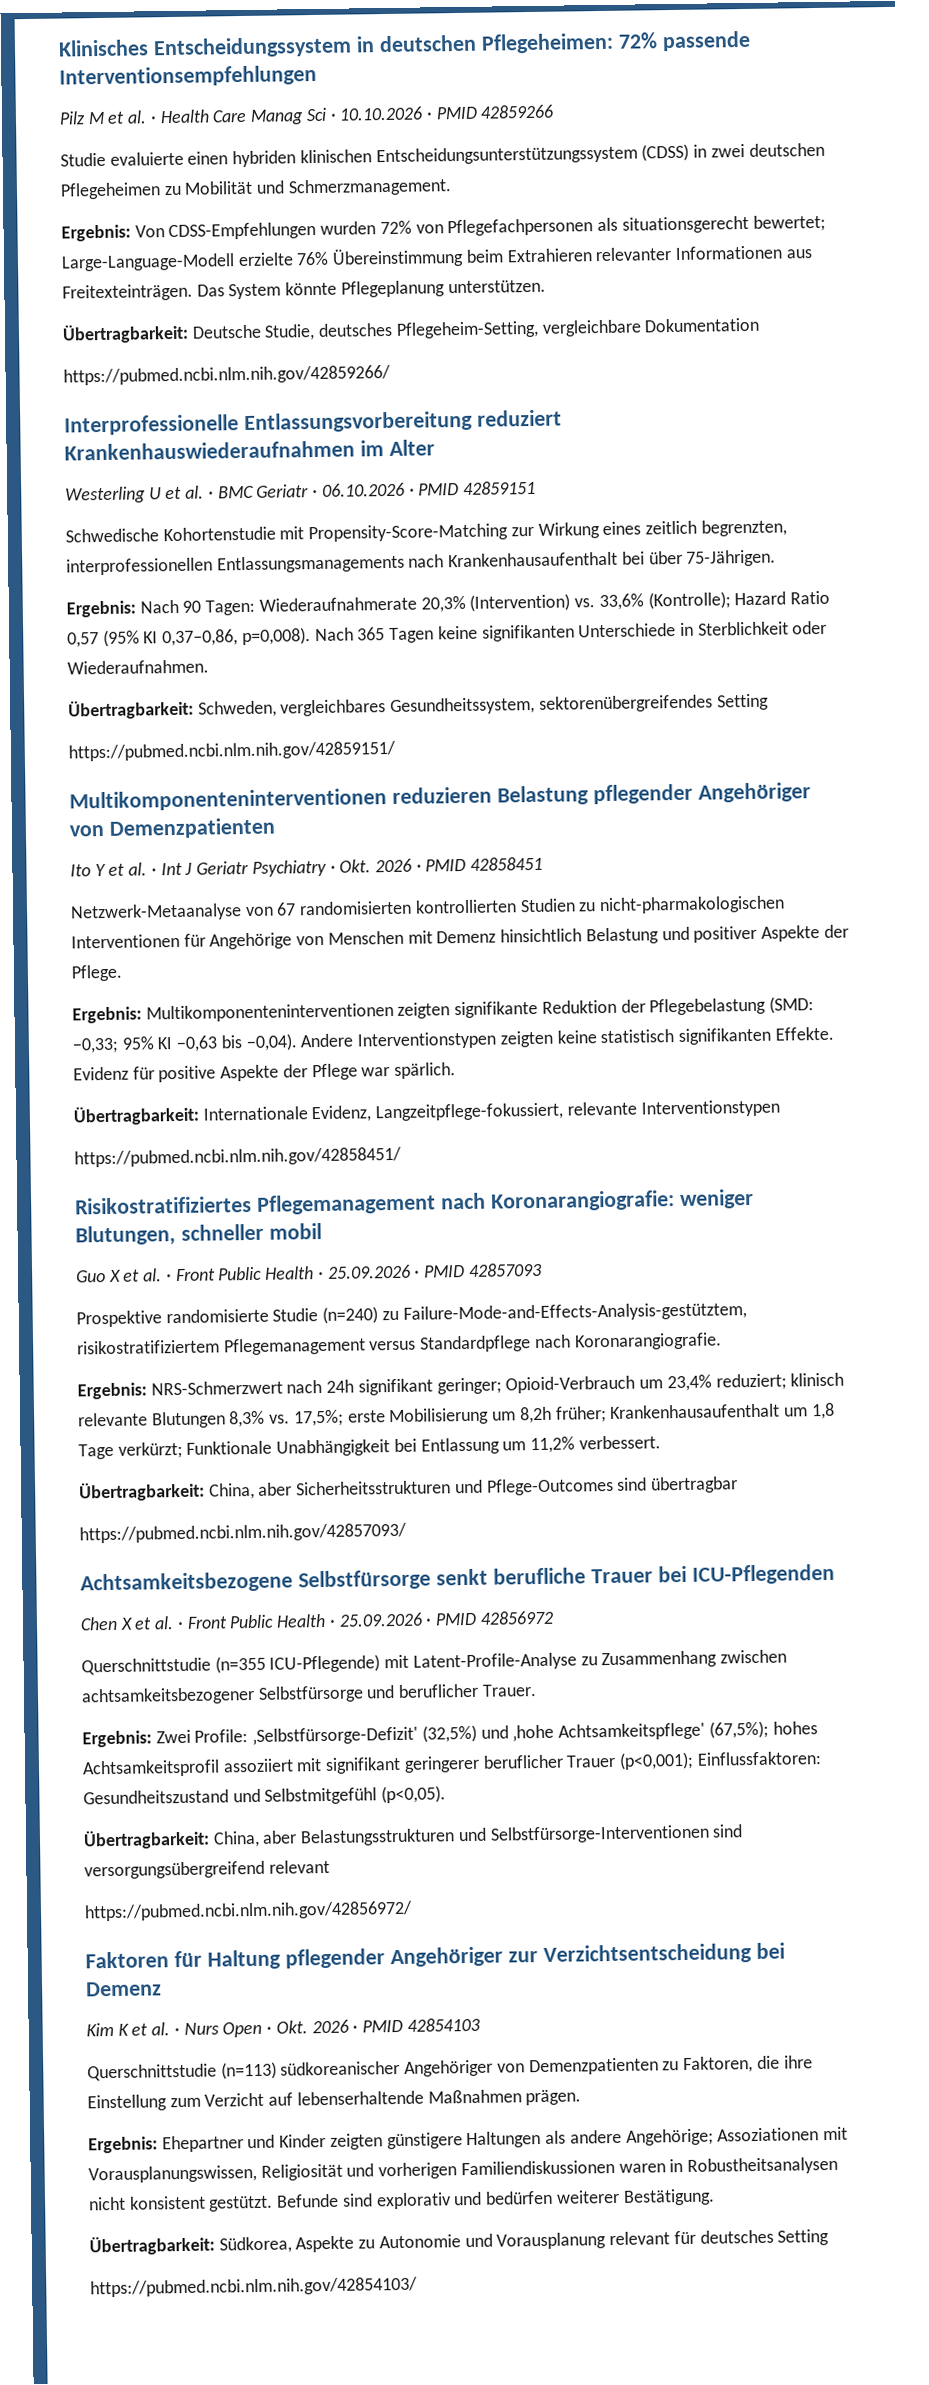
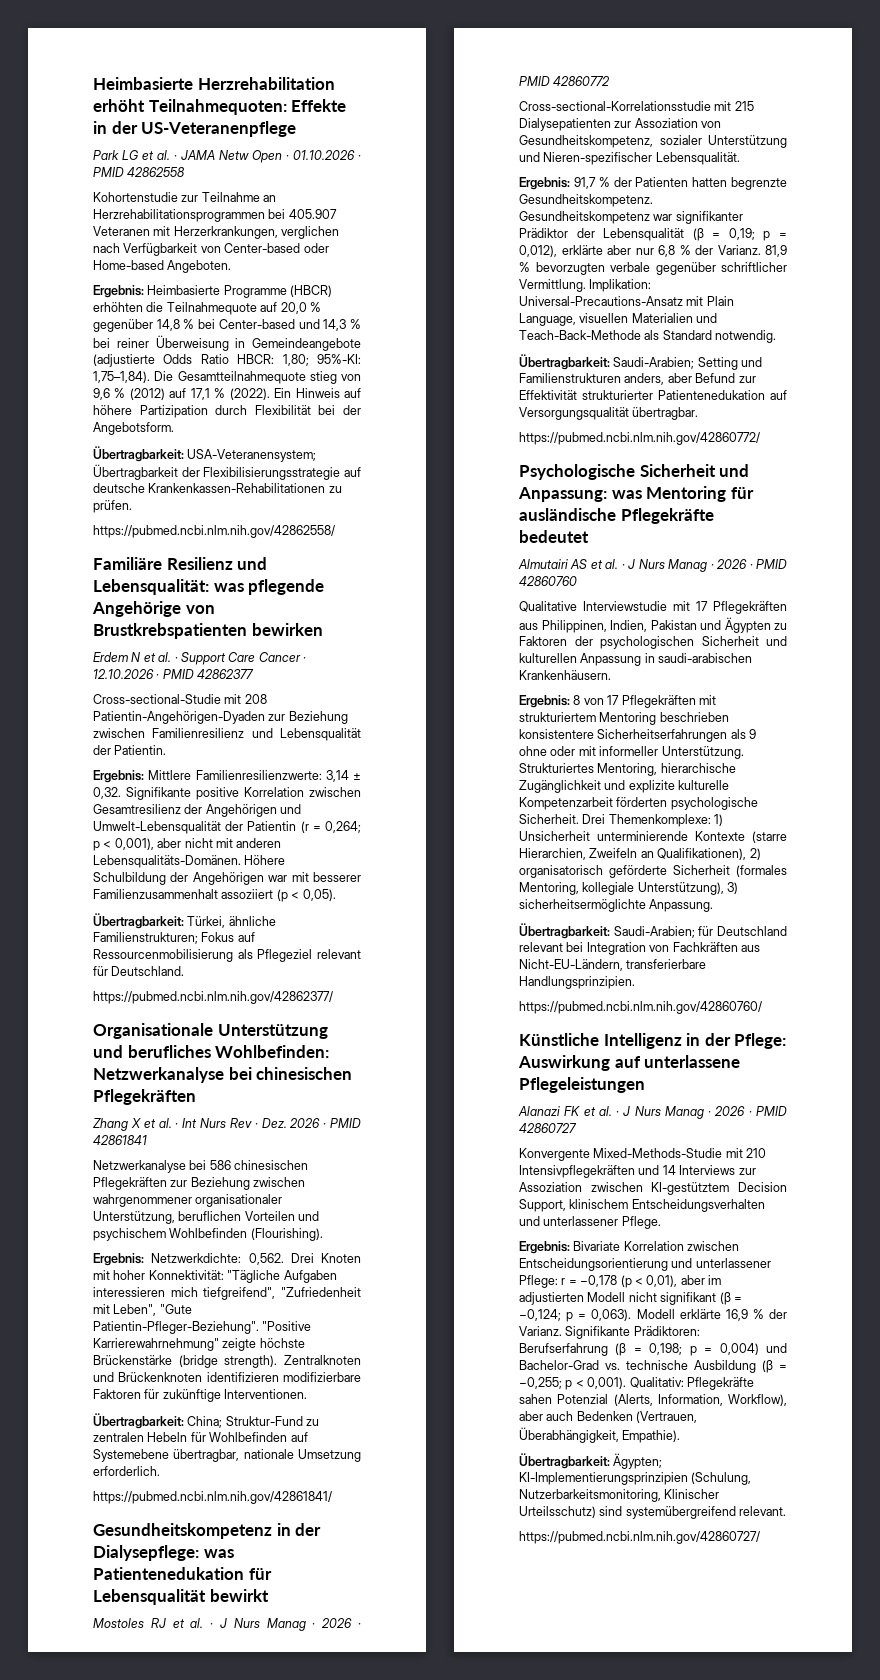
- Klinisches Entscheidungssystem in deutschen Pflegeheimen: 72% passende Interventionsempfehlungen
- Pilz M et al. · Health Care Manag Sci · 10.10.2026 · PMID 42859266
- Studie evaluierte einen hybriden klinischen Entscheidungsunterstützungssystem (CDSS) in zwei deutschen Pflegeheimen zu Mobilität und Schmerzmanagement.
- Ergebnis: Von CDSS-Empfehlungen wurden 72% von Pflegefachpersonen als situationsgerecht bewertet; Large-Language-Modell erzielte 76% Übereinstimmung beim Extrahieren relevanter Informationen aus Freitexteinträgen. Das System könnte Pflegeplanung unterstützen.
- Übertragbarkeit: Deutsche Studie, deutsches Pflegeheim-Setting, vergleichbare Dokumentation
- https://pubmed.ncbi.nlm.nih.gov/42859266/
- Interprofessionelle Entlassungsvorbereitung reduziert Krankenhauswiederaufnahmen im Alter
- Westerling U et al. · BMC Geriatr · 06.10.2026 · PMID 42859151
- Schwedische Kohortenstudie mit Propensity-Score-Matching zur Wirkung eines zeitlich begrenzten, interprofessionellen Entlassungsmanagements nach Krankenhausaufenthalt bei über 75-Jährigen.
- Ergebnis: Nach 90 Tagen: Wiederaufnahmerate 20,3% (Intervention) vs. 33,6% (Kontrolle); Hazard Ratio 0,57 (95% KI 0,37–0,86, p=0,008). Nach 365 Tagen keine signifikanten Unterschiede in Sterblichkeit oder Wiederaufnahmen.
- Übertragbarkeit: Schweden, vergleichbares Gesundheitssystem, sektorenübergreifendes Setting
- https://pubmed.ncbi.nlm.nih.gov/42859151/
- Multikomponenteninterventionen reduzieren Belastung pflegender Angehöriger von Demenzpatienten
- Ito Y et al. · Int J Geriatr Psychiatry · Okt. 2026 · PMID 42858451
- Netzwerk-Metaanalyse von 67 randomisierten kontrollierten Studien zu nicht-pharmakologischen Interventionen für Angehörige von Menschen mit Demenz hinsichtlich Belastung und positiver Aspekte der Pflege.
- Ergebnis: Multikomponenteninterventionen zeigten signifikante Reduktion der Pflegebelastung (SMD: −0,33; 95% KI −0,63 bis −0,04). Andere Interventionstypen zeigten keine statistisch signifikanten Effekte. Evidenz für positive Aspekte der Pflege war spärlich.
- Übertragbarkeit: Internationale Evidenz, Langzeitpflege-fokussiert, relevante Interventionstypen
- https://pubmed.ncbi.nlm.nih.gov/42858451/
- Risikostratifiziertes Pflegemanagement nach Koronarangiografie: weniger Blutungen, schneller mobil
- Guo X et al. · Front Public Health · 25.09.2026 · PMID 42857093
- Prospektive randomisierte Studie (n=240) zu Failure-Mode-and-Effects-Analysis-gestütztem, risikostratifiziertem Pflegemanagement versus Standardpflege nach Koronarangiografie.
- Ergebnis: NRS-Schmerzwert nach 24h signifikant geringer; Opioid-Verbrauch um 23,4% reduziert; klinisch relevante Blutungen 8,3% vs. 17,5%; erste Mobilisierung um 8,2h früher; Krankenhausaufenthalt um 1,8 Tage verkürzt; Funktionale Unabhängigkeit bei Entlassung um 11,2% verbessert.
- Übertragbarkeit: China, aber Sicherheitsstrukturen und Pflege-Outcomes sind übertragbar
- https://pubmed.ncbi.nlm.nih.gov/42857093/
- Achtsamkeitsbezogene Selbstfürsorge senkt berufliche Trauer bei ICU-Pflegenden
- Chen X et al. · Front Public Health · 25.09.2026 · PMID 42856972
- Querschnittstudie (n=355 ICU-Pflegende) mit Latent-Profile-Analyse zu Zusammenhang zwischen achtsamkeitsbezogener Selbstfürsorge und beruflicher Trauer.
- Ergebnis: Zwei Profile: ‚Selbstfürsorge-Defizit' (32,5%) und ‚hohe Achtsamkeitspflege' (67,5%); hohes Achtsamkeitsprofil assoziiert mit signifikant geringerer beruflicher Trauer (p<0,001); Einflussfaktoren: Gesundheitszustand und Selbstmitgefühl (p<0,05).
- Übertragbarkeit: China, aber Belastungsstrukturen und Selbstfürsorge-Interventionen sind versorgungsübergreifend relevant
- https://pubmed.ncbi.nlm.nih.gov/42856972/
- Faktoren für Haltung pflegender Angehöriger zur Verzichtsentscheidung bei Demenz
- Kim K et al. · Nurs Open · Okt. 2026 · PMID 42854103
- Querschnittstudie (n=113) südkoreanischer Angehöriger von Demenzpatienten zu Faktoren, die ihre Einstellung zum Verzicht auf lebenserhaltende Maßnahmen prägen.
- Ergebnis: Ehepartner und Kinder zeigten günstigere Haltungen als andere Angehörige; Assoziationen mit Vorausplanungswissen, Religiosität und vorherigen Familiendiskussionen waren in Robustheitsanalysen nicht konsistent gestützt. Befunde sind explorativ und bedürfen weiterer Bestätigung.
- Übertragbarkeit: Südkorea, Aspekte zu Autonomie und Vorausplanung relevant für deutsches Setting
- https://pubmed.ncbi.nlm.nih.gov/42854103/
+ Heimbasierte Herzrehabilitation erhöht Teilnahmequoten: Effekte in der US-Veteranenpflege
+ Park LG et al. · JAMA Netw Open · 01.10.2026 · PMID 42862558
+ Kohortenstudie zur Teilnahme an Herzrehabilitationsprogrammen bei 405.907 Veteranen mit Herzerkrankungen, verglichen nach Verfügbarkeit von Center-based oder Home-based Angeboten.
+ Ergebnis: Heimbasierte Programme (HBCR) erhöhten die Teilnahmequote auf 20,0 % gegenüber 14,8 % bei Center-based und 14,3 % bei reiner Überweisung in Gemeindeangebote (adjustierte Odds Ratio HBCR: 1,80; 95%-KI: 1,75–1,84). Die Gesamtteilnahmequote stieg von 9,6 % (2012) auf 17,1 % (2022). Ein Hinweis auf höhere Partizipation durch Flexibilität bei der Angebotsform.
+ Übertragbarkeit: USA-Veteranensystem; Übertragbarkeit der Flexibilisierungsstrategie auf deutsche Krankenkassen-Rehabilitationen zu prüfen.
+ https://pubmed.ncbi.nlm.nih.gov/42862558/
+ Familiäre Resilienz und Lebensqualität: was pflegende Angehörige von Brustkrebspatienten bewirken
+ Erdem N et al. · Support Care Cancer · 12.10.2026 · PMID 42862377
+ Cross-sectional-Studie mit 208 Patientin-Angehörigen-Dyaden zur Beziehung zwischen Familienresilienz und Lebensqualität der Patientin.
+ Ergebnis: Mittlere Familienresilienzwerte: 3,14 ± 0,32. Signifikante positive Korrelation zwischen Gesamtresilienz der Angehörigen und Umwelt-Lebensqualität der Patientin (r = 0,264; p < 0,001), aber nicht mit anderen Lebensqualitäts-Domänen. Höhere Schulbildung der Angehörigen war mit besserer Familienzusammenhalt assoziiert (p < 0,05).
+ Übertragbarkeit: Türkei, ähnliche Familienstrukturen; Fokus auf Ressourcenmobilisierung als Pflegeziel relevant für Deutschland.
+ https://pubmed.ncbi.nlm.nih.gov/42862377/
+ Organisationale Unterstützung und berufliches Wohlbefinden: Netzwerkanalyse bei chinesischen Pflegekräften
+ Zhang X et al. · Int Nurs Rev · Dez. 2026 · PMID 42861841
+ Netzwerkanalyse bei 586 chinesischen Pflegekräften zur Beziehung zwischen wahrgenommener organisationaler Unterstützung, beruflichen Vorteilen und psychischem Wohlbefinden (Flourishing).
+ Ergebnis: Netzwerkdichte: 0,562. Drei Knoten mit hoher Konnektivität: "Tägliche Aufgaben interessieren mich tiefgreifend", "Zufriedenheit mit Leben", "Gute Patientin-Pfleger-Beziehung". "Positive Karrierewahrnehmung" zeigte höchste Brückenstärke (bridge strength). Zentralknoten und Brückenknoten identifizieren modifizierbare Faktoren für zukünftige Interventionen.
+ Übertragbarkeit: China; Struktur-Fund zu zentralen Hebeln für Wohlbefinden auf Systemebene übertragbar, nationale Umsetzung erforderlich.
+ https://pubmed.ncbi.nlm.nih.gov/42861841/
+ Gesundheitskompetenz in der Dialysepflege: was Patientenedukation für Lebensqualität bewirkt
+ Mostoles RJ et al. · J Nurs Manag · 2026 · PMID 42860772
+ Cross-sectional-Korrelationsstudie mit 215 Dialysepatienten zur Assoziation von Gesundheitskompetenz, sozialer Unterstützung und Nieren-spezifischer Lebensqualität.
+ Ergebnis: 91,7 % der Patienten hatten begrenzte Gesundheitskompetenz. Gesundheitskompetenz war signifikanter Prädiktor der Lebensqualität (β = 0,19; p = 0,012), erklärte aber nur 6,8 % der Varianz. 81,9 % bevorzugten verbale gegenüber schriftlicher Vermittlung. Implikation: Universal-Precautions-Ansatz mit Plain Language, visuellen Materialien und Teach-Back-Methode als Standard notwendig.
+ Übertragbarkeit: Saudi-Arabien; Setting und Familienstrukturen anders, aber Befund zur Effektivität strukturierter Patientenedukation auf Versorgungsqualität übertragbar.
+ https://pubmed.ncbi.nlm.nih.gov/42860772/
+ Psychologische Sicherheit und Anpassung: was Mentoring für ausländische Pflegekräfte bedeutet
+ Almutairi AS et al. · J Nurs Manag · 2026 · PMID 42860760
+ Qualitative Interviewstudie mit 17 Pflegekräften aus Philippinen, Indien, Pakistan und Ägypten zu Faktoren der psychologischen Sicherheit und kulturellen Anpassung in saudi-arabischen Krankenhäusern.
+ Ergebnis: 8 von 17 Pflegekräften mit strukturiertem Mentoring beschrieben konsistentere Sicherheitserfahrungen als 9 ohne oder mit informeller Unterstützung. Strukturiertes Mentoring, hierarchische Zugänglichkeit und explizite kulturelle Kompetenzarbeit förderten psychologische Sicherheit. Drei Themenkomplexe: 1) Unsicherheit unterminierende Kontexte (starre Hierarchien, Zweifeln an Qualifikationen), 2) organisatorisch geförderte Sicherheit (formales Mentoring, kollegiale Unterstützung), 3) sicherheitsermöglichte Anpassung.
+ Übertragbarkeit: Saudi-Arabien; für Deutschland relevant bei Integration von Fachkräften aus Nicht-EU-Ländern, transferierbare Handlungsprinzipien.
+ https://pubmed.ncbi.nlm.nih.gov/42860760/
+ Künstliche Intelligenz in der Pflege: Auswirkung auf unterlassene Pflegeleistungen
+ Alanazi FK et al. · J Nurs Manag · 2026 · PMID 42860727
+ Konvergente Mixed-Methods-Studie mit 210 Intensivpflegekräften und 14 Interviews zur Assoziation zwischen KI-gestütztem Decision Support, klinischem Entscheidungsverhalten und unterlassener Pflege.
+ Ergebnis: Bivariate Korrelation zwischen Entscheidungsorientierung und unterlassener Pflege: r = −0,178 (p < 0,01), aber im adjustierten Modell nicht signifikant (β = −0,124; p = 0,063). Modell erklärte 16,9 % der Varianz. Signifikante Prädiktoren: Berufserfahrung (β = 0,198; p = 0,004) und Bachelor-Grad vs. technische Ausbildung (β = −0,255; p < 0,001). Qualitativ: Pflegekräfte sahen Potenzial (Alerts, Information, Workflow), aber auch Bedenken (Vertrauen, Überabhängigkeit, Empathie).
+ Übertragbarkeit: Ägypten; KI-Implementierungsprinzipien (Schulung, Nutzerbarkeitsmonitoring, Klinischer Urteilsschutz) sind systemübergreifend relevant.
+ https://pubmed.ncbi.nlm.nih.gov/42860727/

